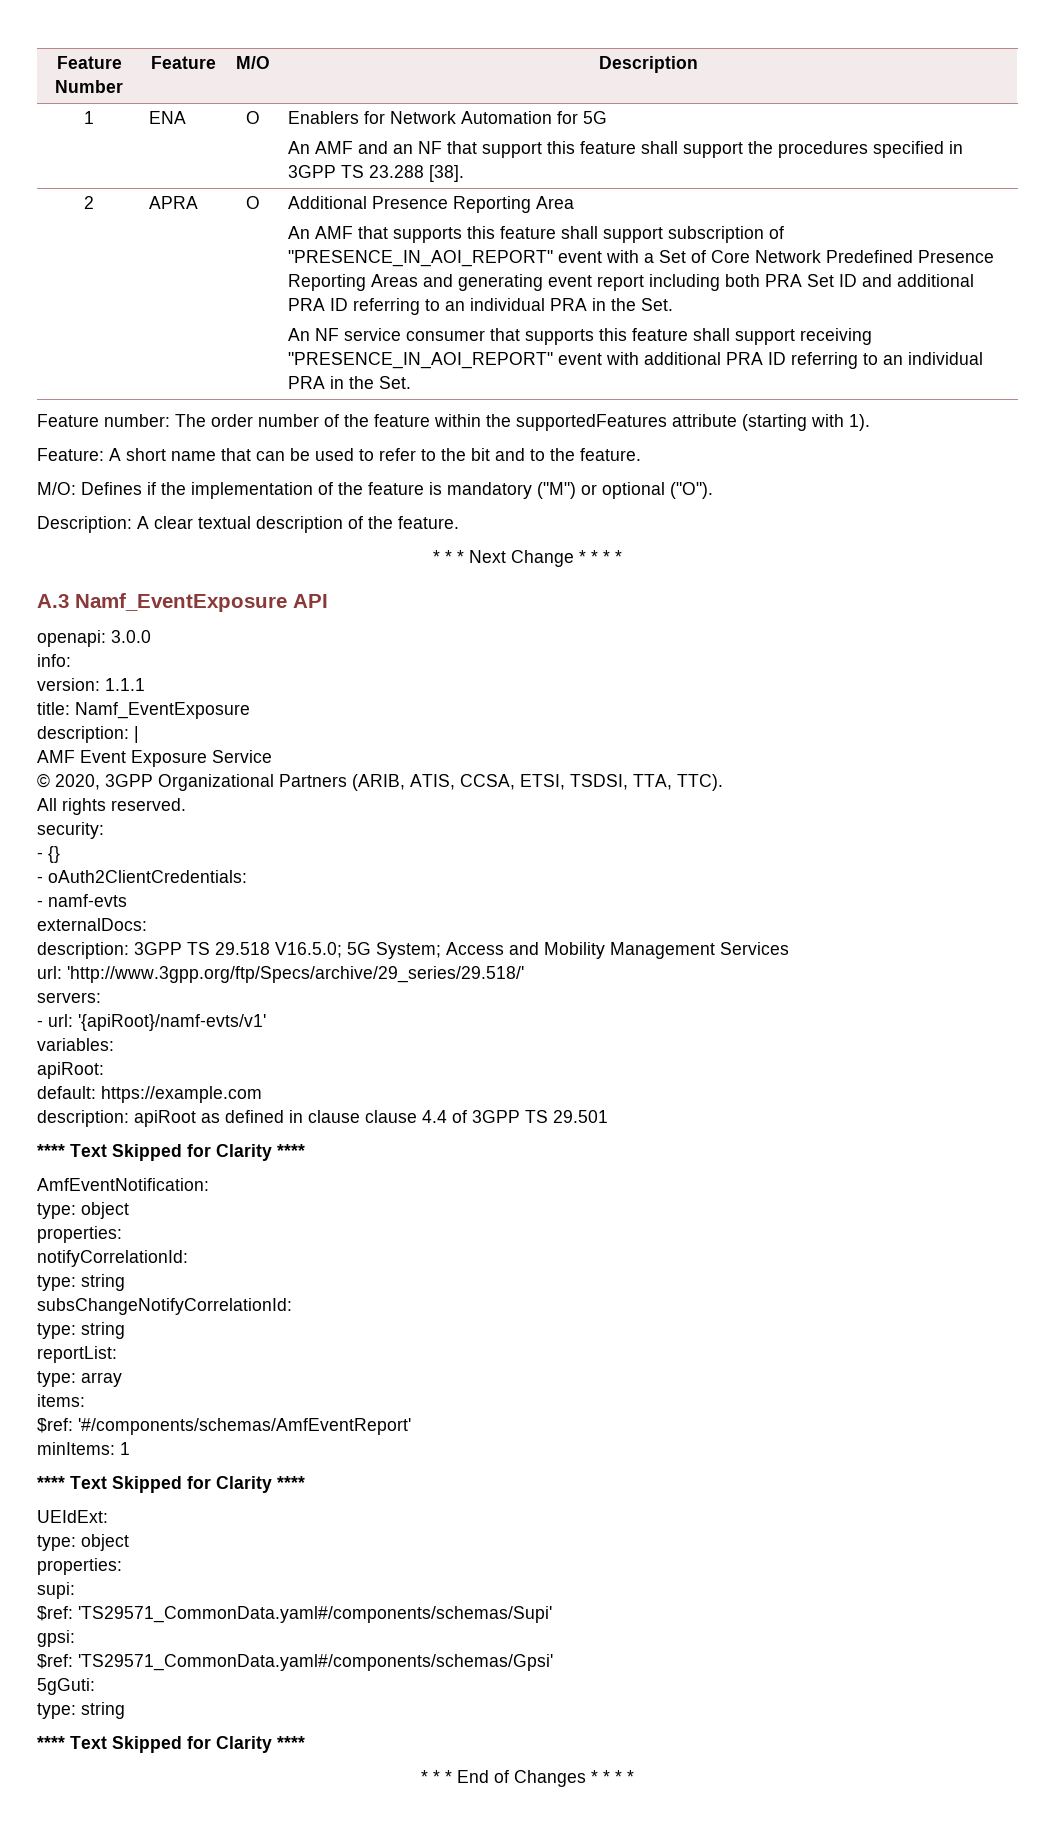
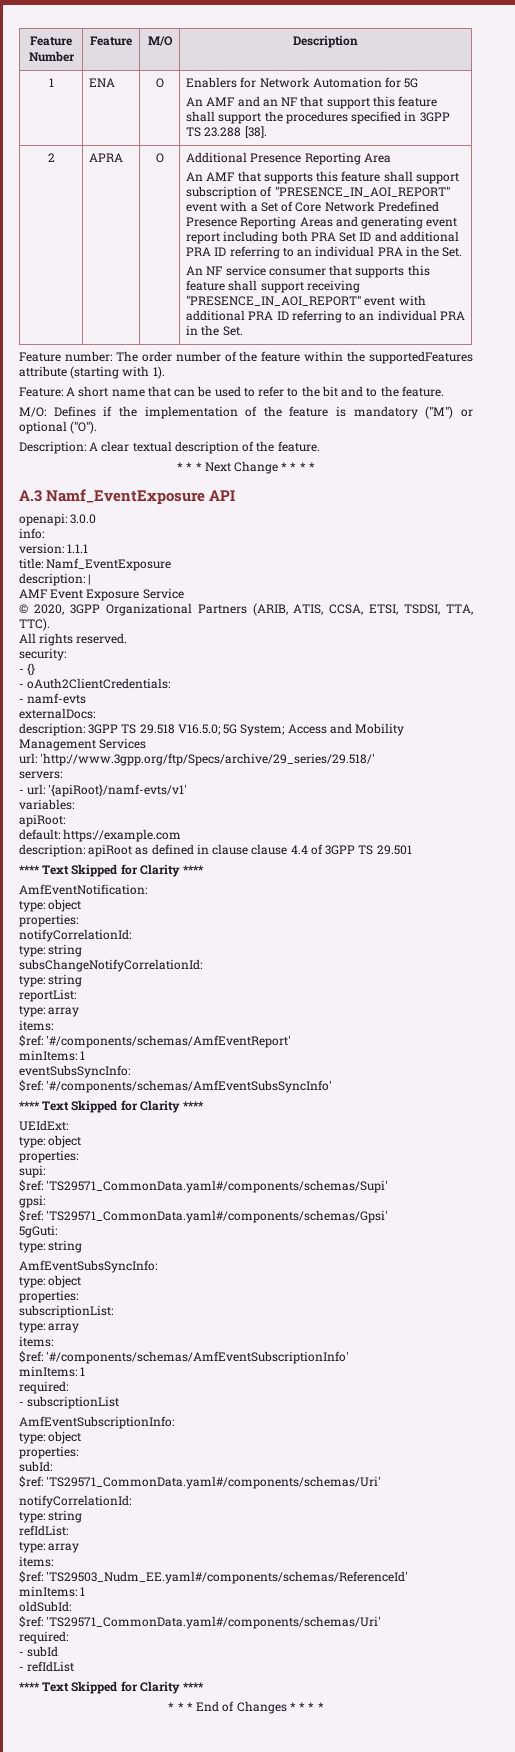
+ eventSubsSyncInfo:
+ $ref: '#/components/schemas/AmfEventSubsSyncInfo'
+ AmfEventSubsSyncInfo:
+ type: object
+ properties:
+ subscriptionList:
+ type: array
+ items:
+ $ref: '#/components/schemas/AmfEventSubscriptionInfo'
+ minItems: 1
+ required:
+ - subscriptionList
+ AmfEventSubscriptionInfo:
+ type: object
+ properties:
+ subId:
+ $ref: 'TS29571_CommonData.yaml#/components/schemas/Uri'
+ notifyCorrelationId:
+ type: string
+ refIdList:
+ type: array
+ items:
+ $ref: 'TS29503_Nudm_EE.yaml#/components/schemas/ReferenceId'
+ minItems: 1
+ oldSubId:
+ $ref: 'TS29571_CommonData.yaml#/components/schemas/Uri'
+ required:
+ - subId
+ - refIdList

